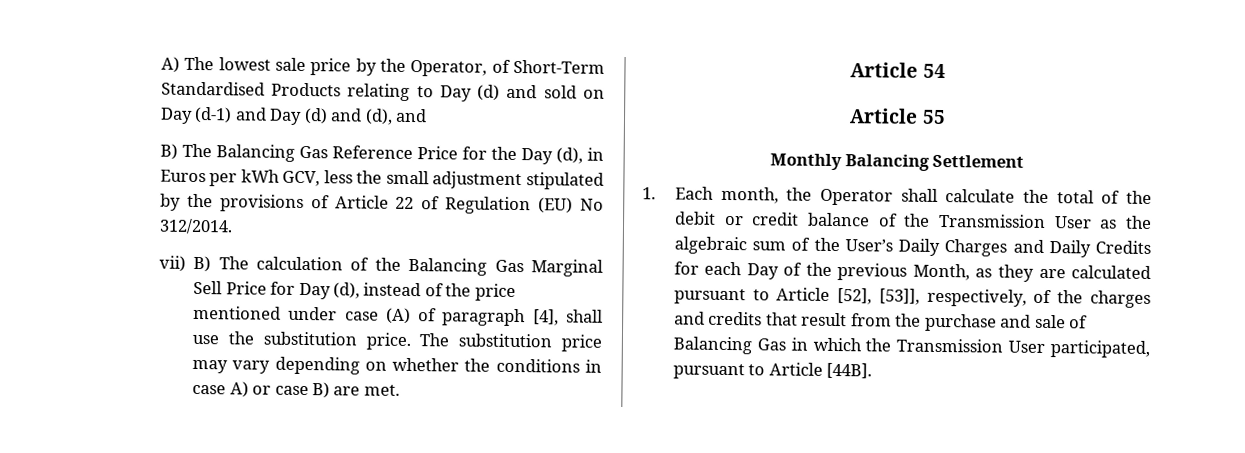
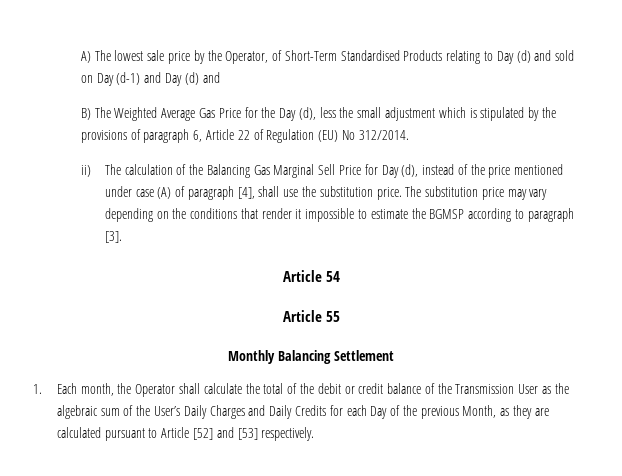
- Α) The lowest sale price by the Operator, of Short-Term Standardised Products relating to Day (d) and sold on Day (d-1) and Day (d) and (d), and
- B) The Balancing Gas Reference Price for the Day (d), in Euros per kWh GCV, less the small adjustment stipulated by the provisions of Article 22 of Regulation (EU) No 312/2014.
+ Α) The lowest sale price by the Operator, of Short-Term Standardised Products relating to Day (d) and sold on Day (d-1) and Day (d) and
+ B) The Weighted Average Gas Price for the Day (d), less the small adjustment which is stipulated by the provisions of paragraph 6, Article 22 of Regulation (EU) No 312/2014.
- vii) B) The calculation of the Balancing Gas Marginal Sell Price for Day (d), instead of the price mentioned under case (A) of paragraph [4], shall use the substitution price.
+ ii) The calculation of the Balancing Gas Marginal Sell Price for Day (d), instead of the price mentioned under case (A) of paragraph [4], shall use the substitution price.
- The substitution price may vary depending on whether the conditions in case A) or case B) are met.
+ The substitution price may vary depending on the conditions that render it impossible to estimate the BGMSP according to paragraph [3].
- 1. Each month, the Operator shall calculate the total of the debit or credit balance of the Transmission User as the algebraic sum of the User’s Daily Charges and Daily Credits for each Day of the previous Month, as they are calculated pursuant to Article [52], [53]], respectively, of the charges and credits that result from the purchase and sale of Balancing Gas in which the Transmission User participated, pursuant to Article [44B].
+ 1. Each month, the Operator shall calculate the total of the debit or credit balance of the Transmission User as the algebraic sum of the User’s Daily Charges and Daily Credits for each Day of the previous Month, as they are calculated pursuant to Article [52] and [53] respectively.

